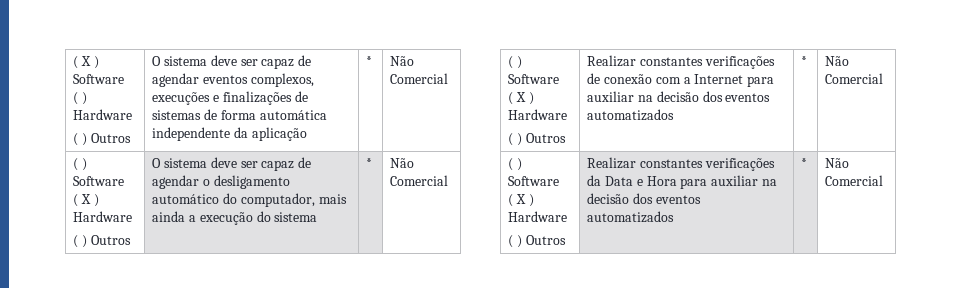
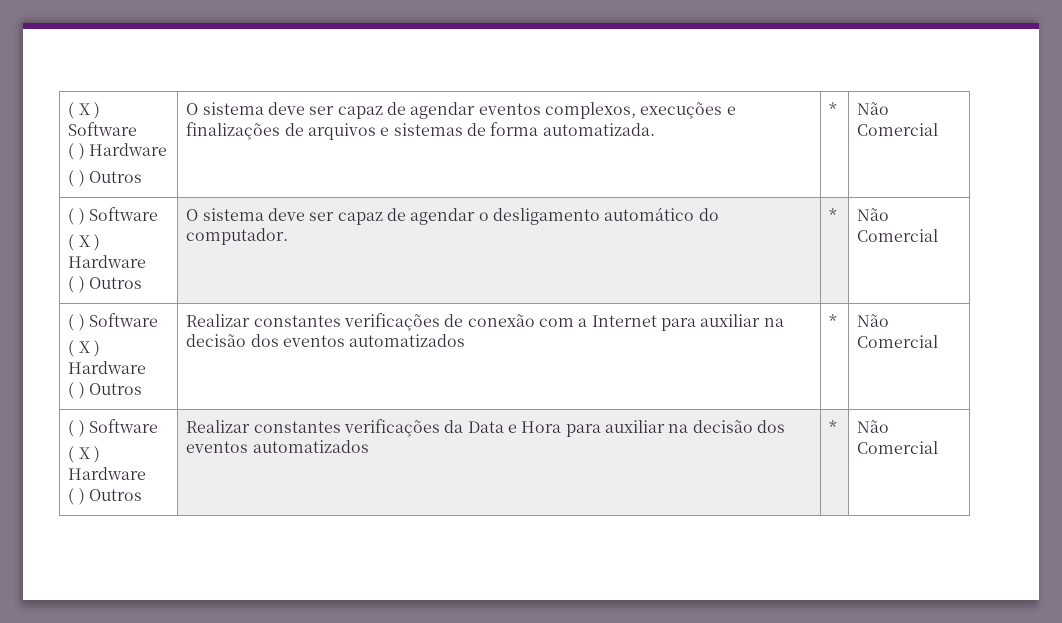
  ( X ) Software
  ( ) Hardware
- ( ) Outros | O sistema deve ser capaz de agendar eventos complexos, execuções e finalizações de sistemas de forma automática independente da aplicação | * | Não Comercial
+ ( ) Outros | O sistema deve ser capaz de agendar eventos complexos, execuções e finalizações de arquivos e sistemas de forma automatizada. | * | Não Comercial
  ( ) Software
  ( X ) Hardware
- ( ) Outros | O sistema deve ser capaz de agendar o desligamento automático do computador, mais ainda a execução do sistema | * | Não Comercial
+ ( ) Outros | O sistema deve ser capaz de agendar o desligamento automático do computador. | * | Não Comercial

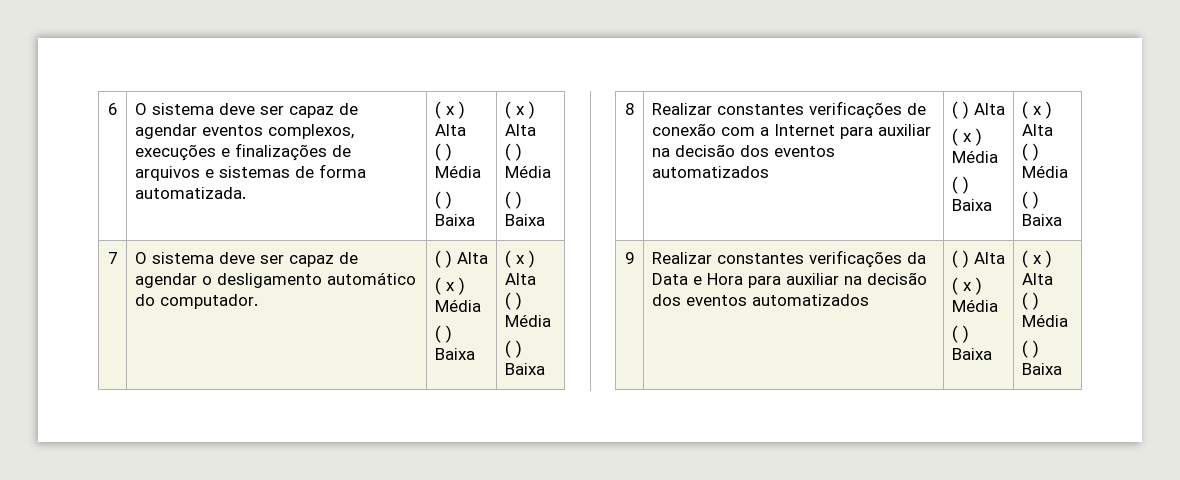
- ( X ) Software
- ( ) Hardware
- ( ) Outros | O sistema deve ser capaz de agendar eventos complexos, execuções e finalizações de arquivos e sistemas de forma automatizada. | * | Não Comercial
- ( ) Software
- ( X ) Hardware
- ( ) Outros | O sistema deve ser capaz de agendar o desligamento automático do computador. | * | Não Comercial
- ( ) Software
- ( X ) Hardware
- ( ) Outros | Realizar constantes verificações de conexão com a Internet para auxiliar na decisão dos eventos automatizados | * | Não Comercial
- ( ) Software
- ( X ) Hardware
- ( ) Outros | Realizar constantes verificações da Data e Hora para auxiliar na decisão dos eventos automatizados | * | Não Comercial
+ 6 | O sistema deve ser capaz de agendar eventos complexos, execuções e finalizações de arquivos e sistemas de forma automatizada. | ( x ) Alta
+ ( ) Média
+ ( ) Baixa | ( x ) Alta
+ ( ) Média
+ ( ) Baixa
+ 7 | O sistema deve ser capaz de agendar o desligamento automático do computador. | ( ) Alta
+ ( x ) Média
+ ( ) Baixa | ( x ) Alta
+ ( ) Média
+ ( ) Baixa
+ 8 | Realizar constantes verificações de conexão com a Internet para auxiliar na decisão dos eventos automatizados | ( ) Alta
+ ( x ) Média
+ ( ) Baixa | ( x ) Alta
+ ( ) Média
+ ( ) Baixa
+ 9 | Realizar constantes verificações da Data e Hora para auxiliar na decisão dos eventos automatizados | ( ) Alta
+ ( x ) Média
+ ( ) Baixa | ( x ) Alta
+ ( ) Média
+ ( ) Baixa

